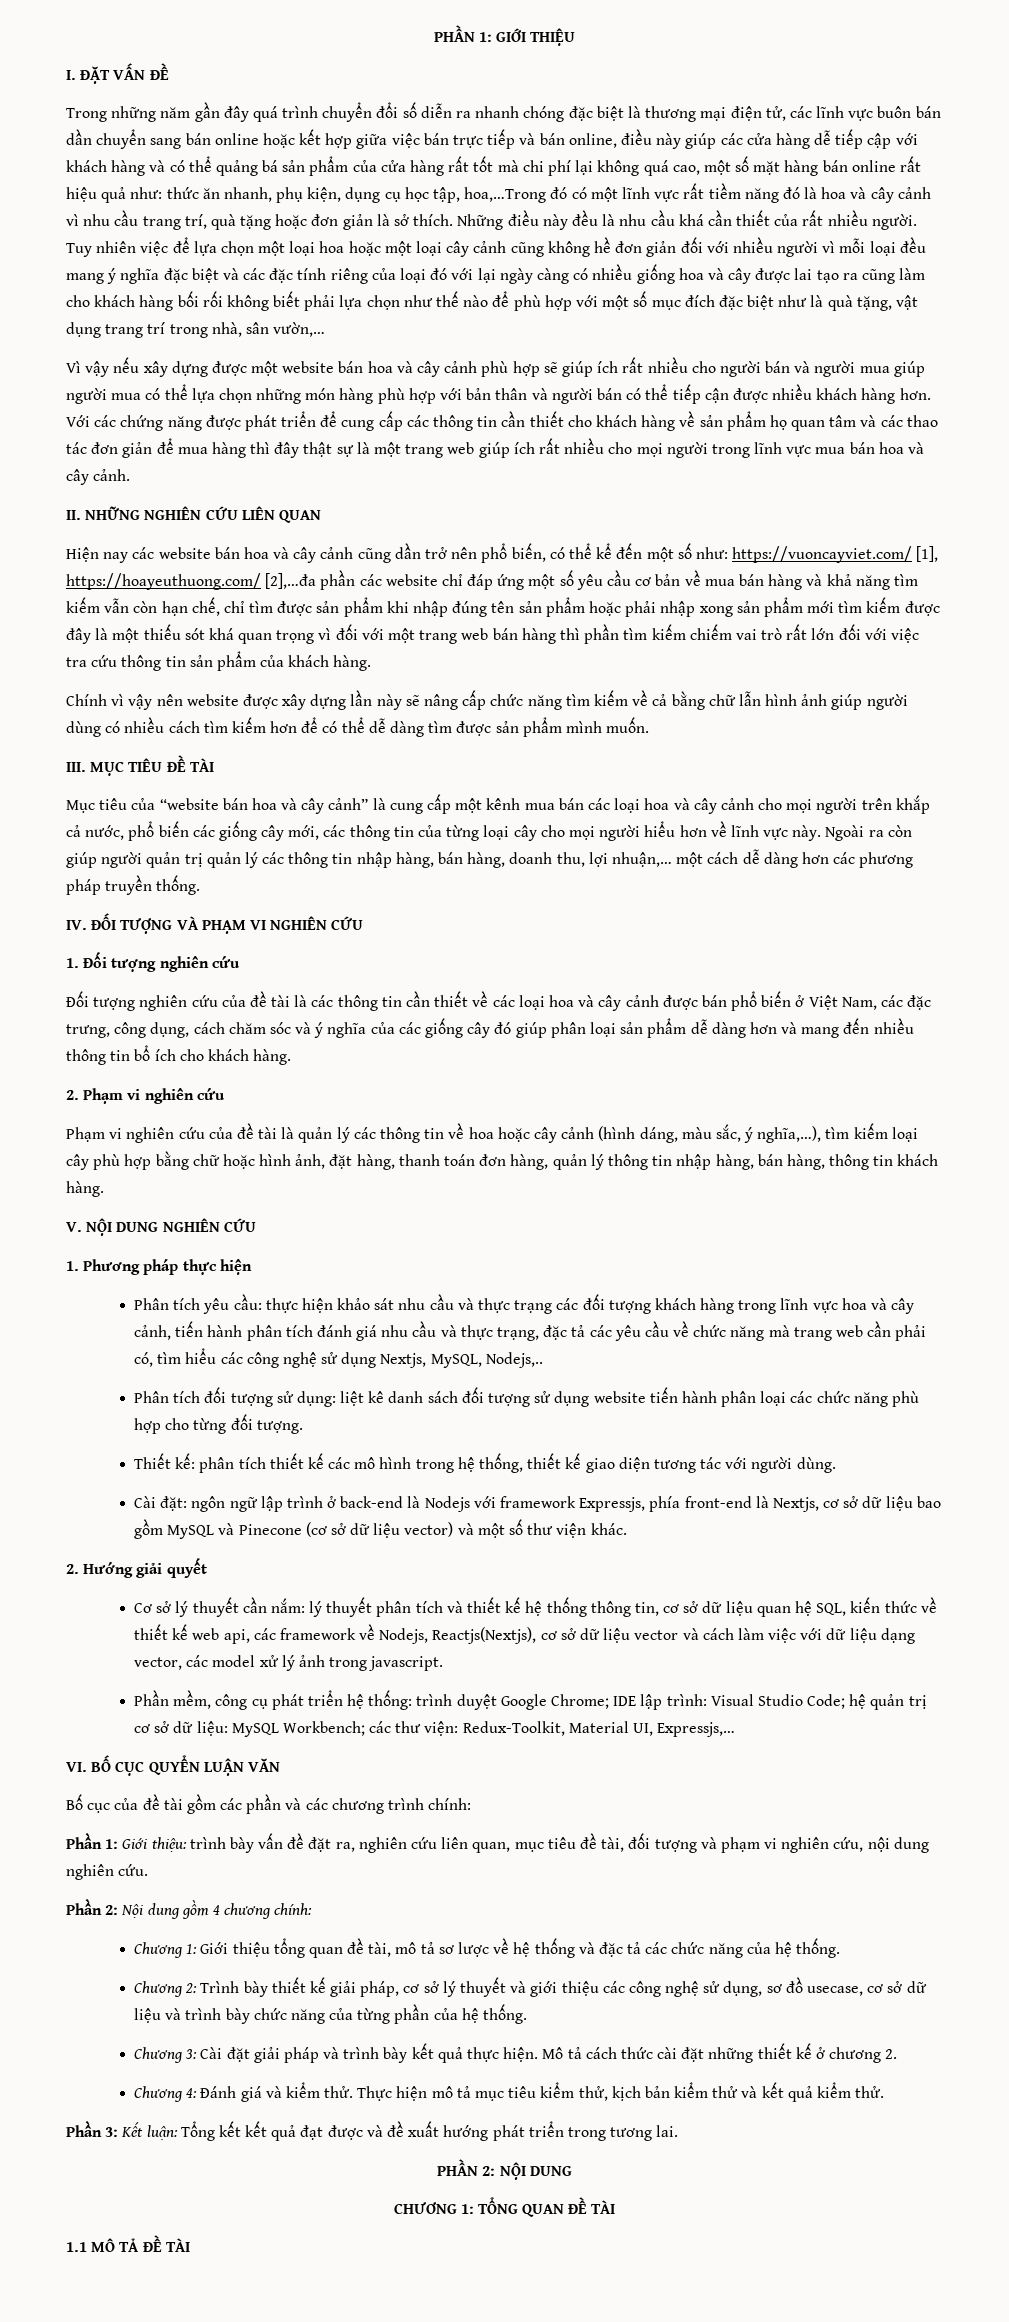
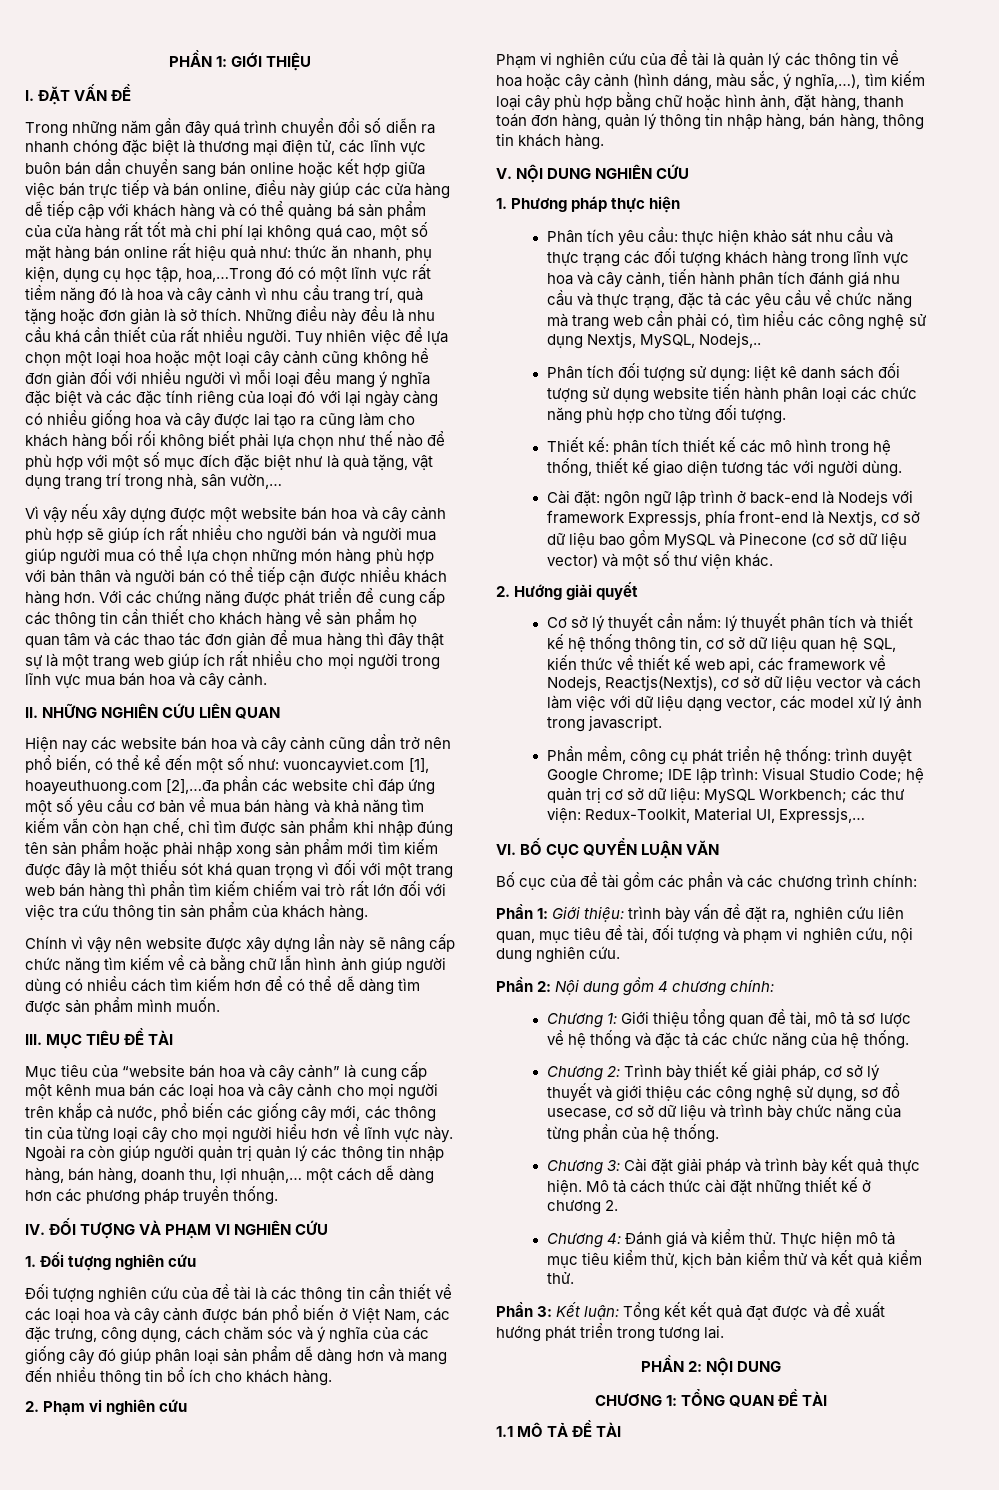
- https://vuoncayviet.com/ [1], https://hoayeuthuong.com/ [2],…đa phần các website chỉ đáp ứng một số yêu cầu cơ bản về mua bán hàng và khả năng tìm kiếm vẫn còn hạn chế, chỉ tìm được sản phẩm khi nhập đúng tên sản phẩm hoặc phải nhập xong sản phẩm mới tìm kiếm được đây là một thiếu sót khá quan trọng vì đối với một trang web bán hàng thì phần tìm kiếm chiếm vai trò rất lớn đối với việc tra cứu thông tin sản phẩm của khách hàng.
+ vuoncayviet.com [1], hoayeuthuong.com [2],…đa phần các website chỉ đáp ứng một số yêu cầu cơ bản về mua bán hàng và khả năng tìm kiếm vẫn còn hạn chế, chỉ tìm được sản phẩm khi nhập đúng tên sản phẩm hoặc phải nhập xong sản phẩm mới tìm kiếm được đây là một thiếu sót khá quan trọng vì đối với một trang web bán hàng thì phần tìm kiếm chiếm vai trò rất lớn đối với việc tra cứu thông tin sản phẩm của khách hàng.

